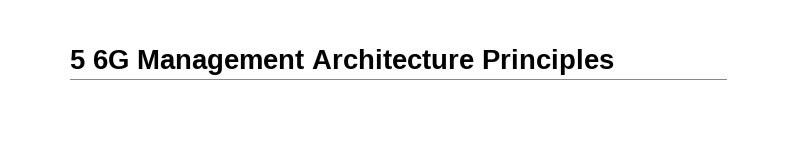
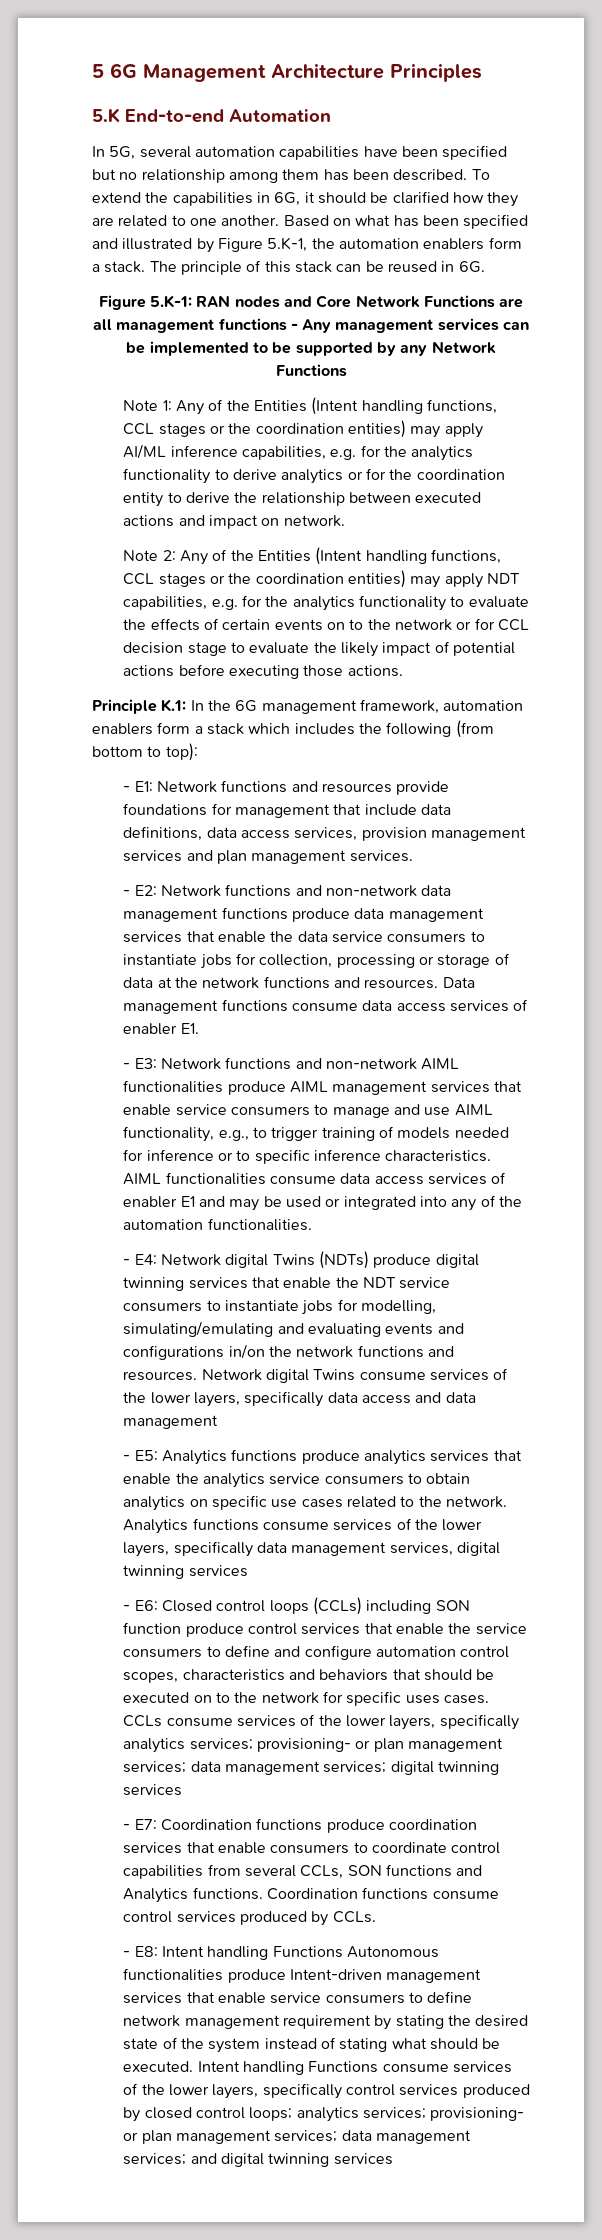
+ 5.K End-to-end Automation
+ In 5G, several automation capabilities have been specified but no relationship among them has been described. To extend the capabilities in 6G, it should be clarified how they are related to one another. Based on what has been specified and illustrated by Figure 5.K-1, the automation enablers form a stack. The principle of this stack can be reused in 6G.
+ Figure 5.K-1: RAN nodes and Core Network Functions are all management functions - Any management services can be implemented to be supported by any Network Functions
+ Note 1: Any of the Entities (Intent handling functions, CCL stages or the coordination entities) may apply AI/ML inference capabilities, e.g. for the analytics functionality to derive analytics or for the coordination entity to derive the relationship between executed actions and impact on network.
+ Note 2: Any of the Entities (Intent handling functions, CCL stages or the coordination entities) may apply NDT capabilities, e.g. for the analytics functionality to evaluate the effects of certain events on to the network or for CCL decision stage to evaluate the likely impact of potential actions before executing those actions.
+ Principle K.1: In the 6G management framework, automation enablers form a stack which includes the following (from bottom to top):
+ - E1: Network functions and resources provide foundations for management that include data definitions, data access services, provision management services and plan management services.
+ - E2: Network functions and non-network data management functions produce data management services that enable the data service consumers to instantiate jobs for collection, processing or storage of data at the network functions and resources. Data management functions consume data access services of enabler E1.
+ - E3: Network functions and non-network AIML functionalities produce AIML management services that enable service consumers to manage and use AIML functionality, e.g., to trigger training of models needed for inference or to specific inference characteristics. AIML functionalities consume data access services of enabler E1 and may be used or integrated into any of the automation functionalities.
+ - E4: Network digital Twins (NDTs) produce digital twinning services that enable the NDT service consumers to instantiate jobs for modelling, simulating/emulating and evaluating events and configurations in/on the network functions and resources. Network digital Twins consume services of the lower layers, specifically data access and data management
+ - E5: Analytics functions produce analytics services that enable the analytics service consumers to obtain analytics on specific use cases related to the network. Analytics functions consume services of the lower layers, specifically data management services, digital twinning services
+ - E6: Closed control loops (CCLs) including SON function produce control services that enable the service consumers to define and configure automation control scopes, characteristics and behaviors that should be executed on to the network for specific uses cases. CCLs consume services of the lower layers, specifically analytics services; provisioning- or plan management services; data management services; digital twinning services
+ - E7: Coordination functions produce coordination services that enable consumers to coordinate control capabilities from several CCLs, SON functions and Analytics functions. Coordination functions consume control services produced by CCLs.
+ - E8: Intent handling Functions Autonomous functionalities produce Intent-driven management services that enable service consumers to define network management requirement by stating the desired state of the system instead of stating what should be executed. Intent handling Functions consume services of the lower layers, specifically control services produced by closed control loops; analytics services; provisioning- or plan management services; data management services; and digital twinning services

